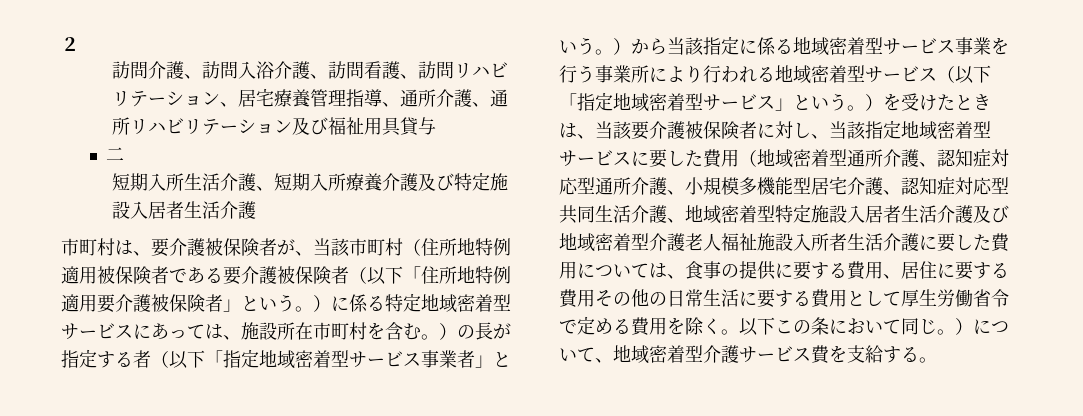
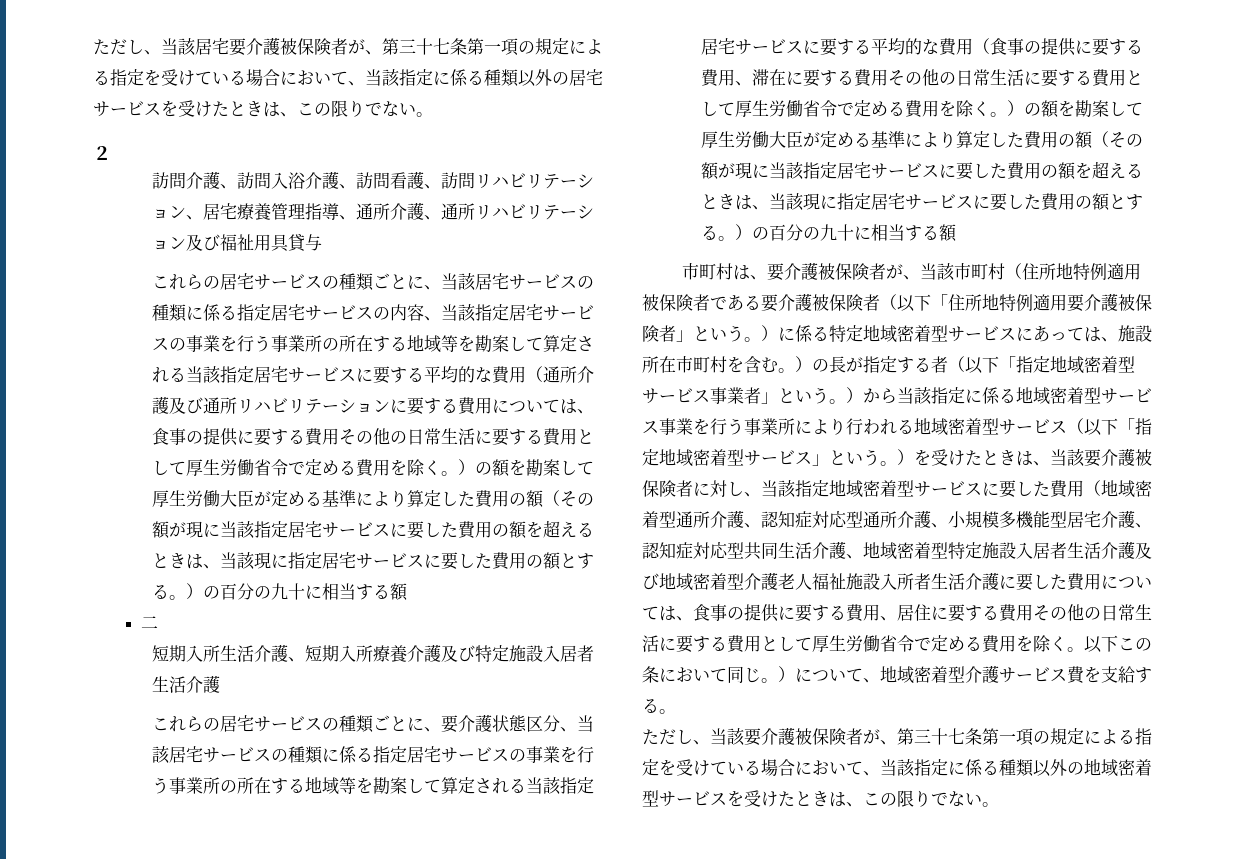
+ ただし、当該居宅要介護被保険者が、第三十七条第一項の規定による指定を受けている場合において、当該指定に係る種類以外の居宅サービスを受けたときは、この限りでない。
+ これらの居宅サービスの種類ごとに、当該居宅サービスの種類に係る指定居宅サービスの内容、当該指定居宅サービスの事業を行う事業所の所在する地域等を勘案して算定される当該指定居宅サービスに要する平均的な費用（通所介護及び通所リハビリテーションに要する費用については、食事の提供に要する費用その他の日常生活に要する費用として厚生労働省令で定める費用を除く。）の額を勘案して厚生労働大臣が定める基準により算定した費用の額（その額が現に当該指定居宅サービスに要した費用の額を超えるときは、当該現に指定居宅サービスに要した費用の額とする。）の百分の九十に相当する額
+ これらの居宅サービスの種類ごとに、要介護状態区分、当該居宅サービスの種類に係る指定居宅サービスの事業を行う事業所の所在する地域等を勘案して算定される当該指定居宅サービスに要する平均的な費用（食事の提供に要する費用、滞在に要する費用その他の日常生活に要する費用として厚生労働省令で定める費用を除く。）の額を勘案して厚生労働大臣が定める基準により算定した費用の額（その額が現に当該指定居宅サービスに要した費用の額を超えるときは、当該現に指定居宅サービスに要した費用の額とする。）の百分の九十に相当する額
+ ただし、当該要介護被保険者が、第三十七条第一項の規定による指定を受けている場合において、当該指定に係る種類以外の地域密着型サービスを受けたときは、この限りでない。

